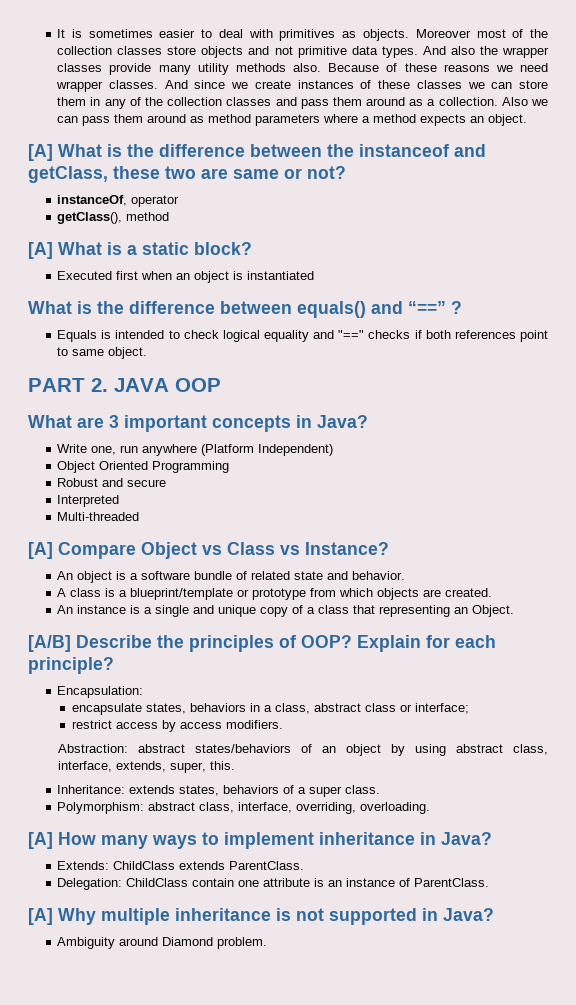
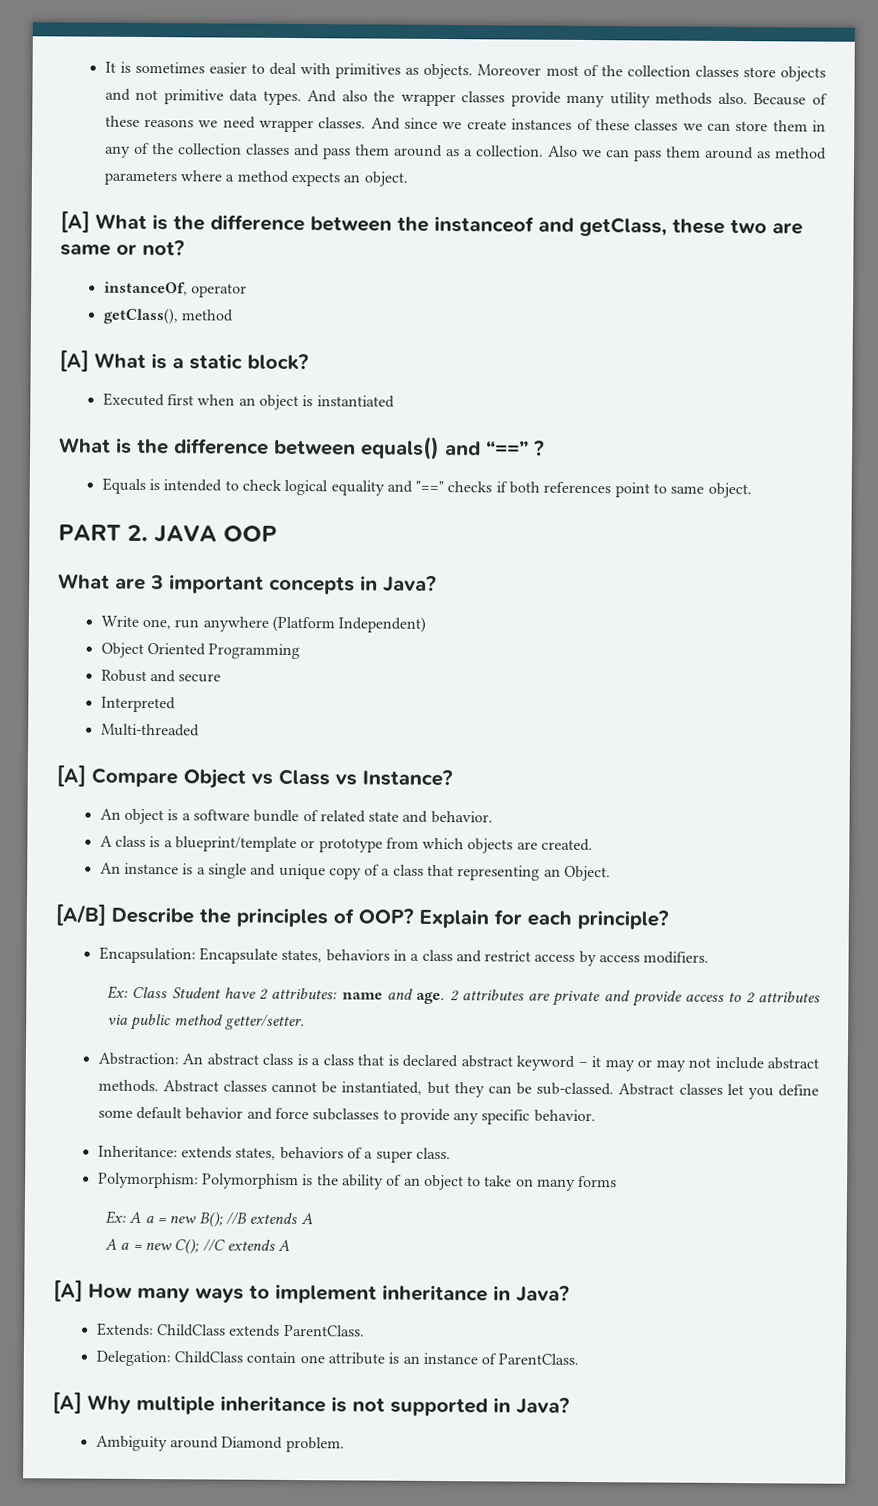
- Encapsulation:
- encapsulate states, behaviors in a class, abstract class or interface;
- restrict access by access modifiers.
+ Encapsulation: Encapsulate states, behaviors in a class and restrict access by access modifiers.
- Abstraction: abstract states/behaviors of an object by using abstract class, interface, extends, super, this.
+ Ex: Class Student have 2 attributes: name and age. 2 attributes are private and provide access to 2 attributes via public method getter/setter.
+ Abstraction: An abstract class is a class that is declared abstract keyword – it may or may not include abstract methods. Abstract classes cannot be instantiated, but they can be sub-classed. Abstract classes let you define some default behavior and force subclasses to provide any specific behavior.
- Polymorphism: abstract class, interface, overriding, overloading.
+ Polymorphism: Polymorphism is the ability of an object to take on many forms
+ Ex: A a = new B(); //B extends A
+ A a = new C(); //C extends A

